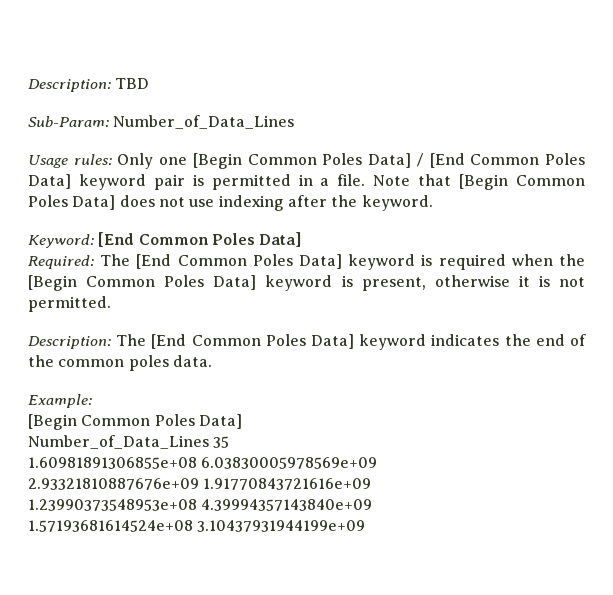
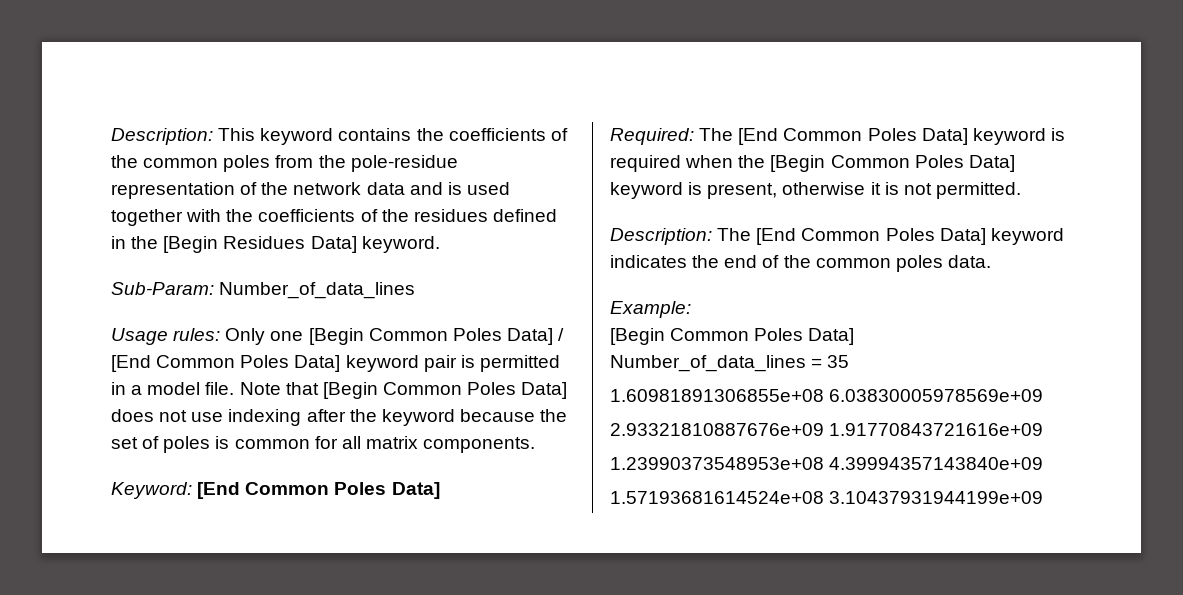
- Description: TBD
+ Description: This keyword contains the coefficients of the common poles from the pole-residue representation of the network data and is used together with the coefficients of the residues defined in the [Begin Residues Data] keyword.
- Sub-Param: Number_of_Data_Lines
+ Sub-Param: Number_of_data_lines
- Usage rules: Only one [Begin Common Poles Data] / [End Common Poles Data] keyword pair is permitted in a file.
+ Usage rules: Only one [Begin Common Poles Data] / [End Common Poles Data] keyword pair is permitted in a model file.
- Note that [Begin Common Poles Data] does not use indexing after the keyword.
+ Note that [Begin Common Poles Data] does not use indexing after the keyword because the set of poles is common for all matrix components.
- Number_of_Data_Lines 35
+ Number_of_data_lines = 35

